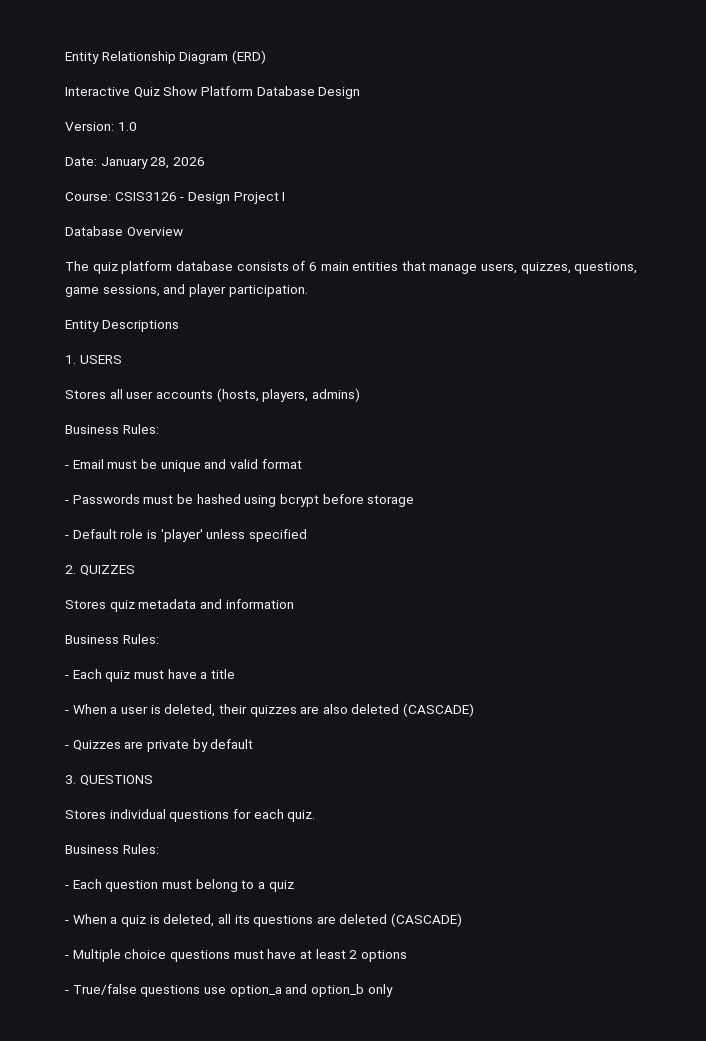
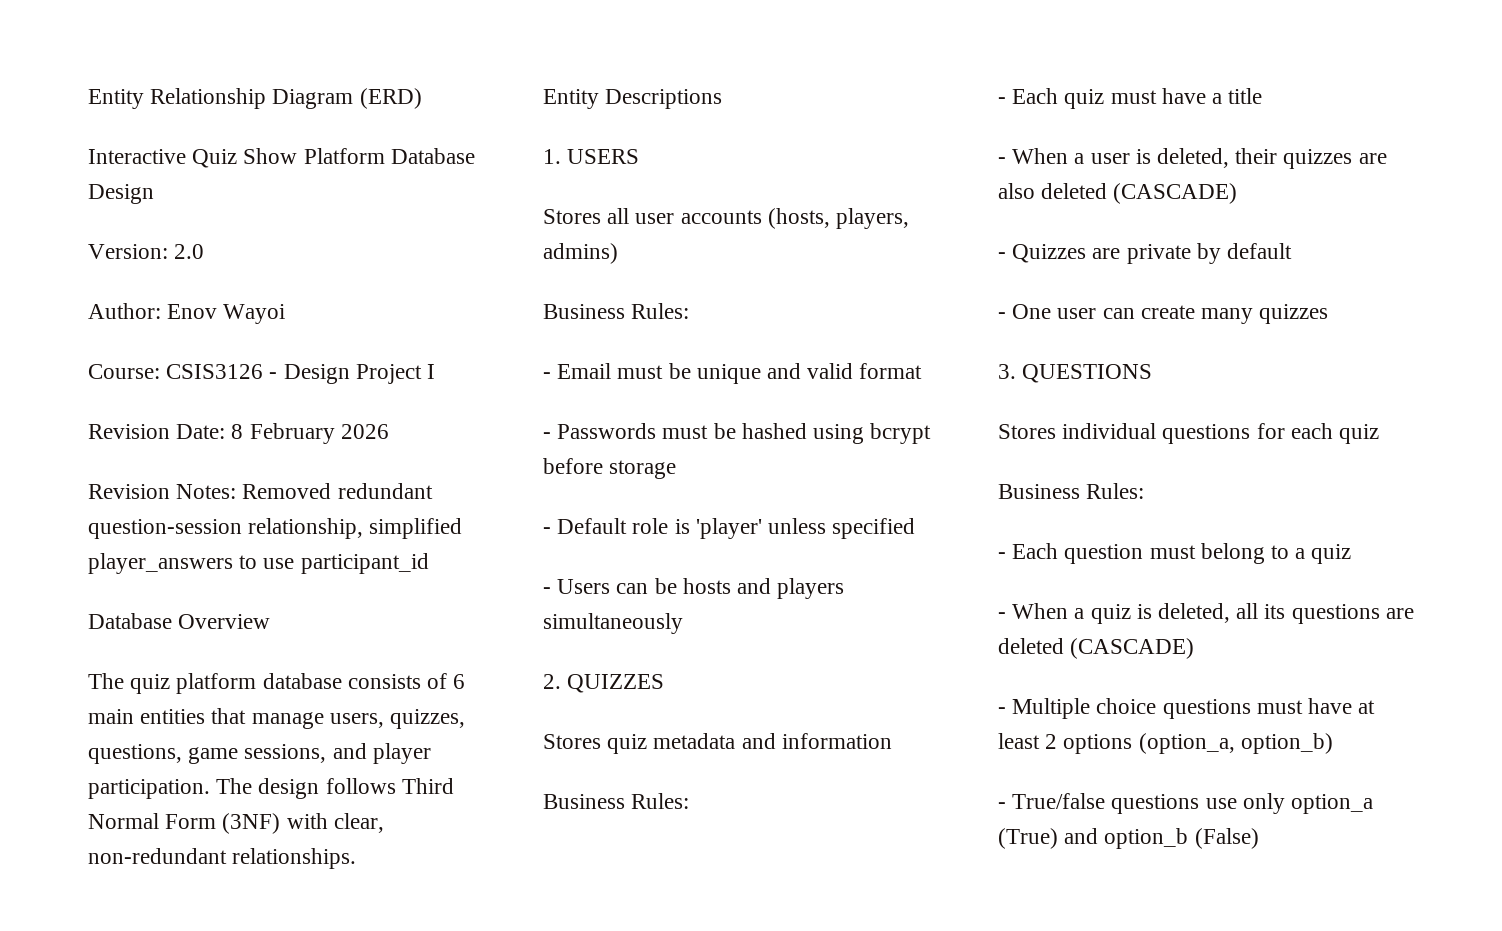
- Version: 1.0
- Date: January 28, 2026
+ Version: 2.0
+ Author: Enov Wayoi
+ Revision Date: 8 February 2026
+ Revision Notes: Removed redundant question-session relationship, simplified player_answers to use participant_id
+ The design follows Third Normal Form (3NF) with clear, non-redundant relationships.
+ - Users can be hosts and players simultaneously
+ - One user can create many quizzes
- Stores individual questions for each quiz.
+ Stores individual questions for each quiz
- - Multiple choice questions must have at least 2 options
+ - Multiple choice questions must have at least 2 options (option_a, option_b)
- - True/false questions use option_a and option_b only
+ - True/false questions use only option_a (True) and option_b (False)

